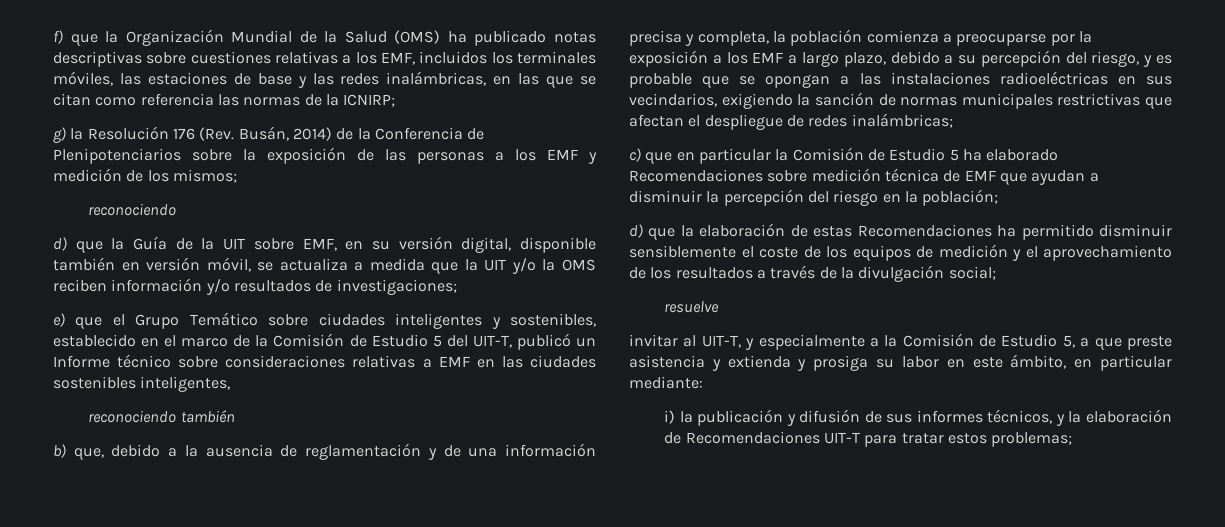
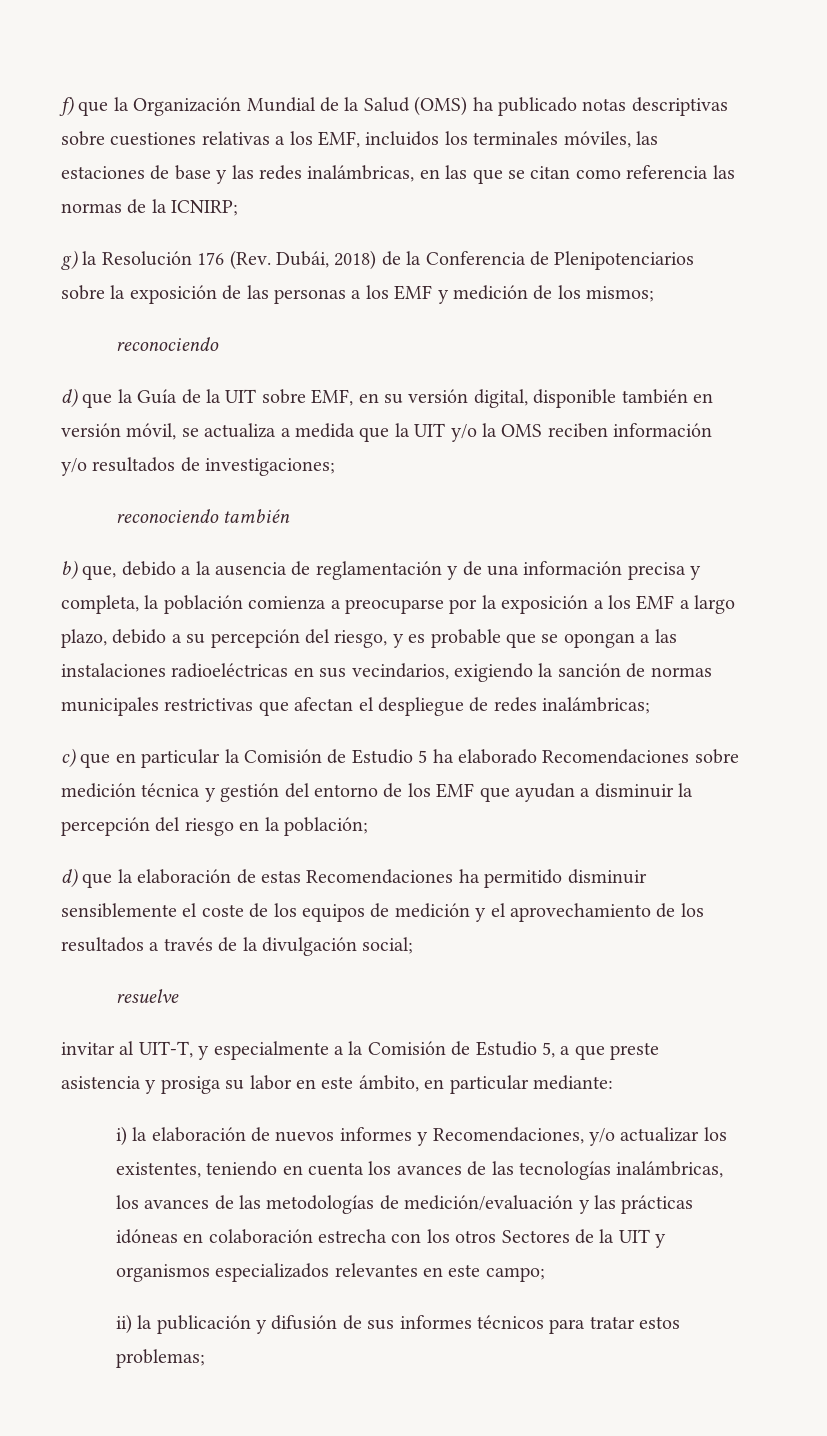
- g) la Resolución 176 (Rev. Busán, 2014) de la Conferencia de Plenipotenciarios sobre la exposición de las personas a los EMF y medición de los mismos;
+ g) la Resolución 176 (Rev. Dubái, 2018) de la Conferencia de Plenipotenciarios sobre la exposición de las personas a los EMF y medición de los mismos;
- e) que el Grupo Temático sobre ciudades inteligentes y sostenibles, establecido en el marco de la Comisión de Estudio 5 del UIT-T, publicó un Informe técnico sobre consideraciones relativas a EMF en las ciudades sostenibles inteligentes,
- c) que en particular la Comisión de Estudio 5 ha elaborado Recomendaciones sobre medición técnica de EMF que ayudan a disminuir la percepción del riesgo en la población;
+ c) que en particular la Comisión de Estudio 5 ha elaborado Recomendaciones sobre medición técnica y gestión del entorno de los EMF que ayudan a disminuir la percepción del riesgo en la población;
- invitar al UIT-T, y especialmente a la Comisión de Estudio 5, a que preste asistencia y extienda y prosiga su labor en este ámbito, en particular mediante:
+ invitar al UIT-T, y especialmente a la Comisión de Estudio 5, a que preste asistencia y prosiga su labor en este ámbito, en particular mediante:
- i) la publicación y difusión de sus informes técnicos, y la elaboración de Recomendaciones UIT-T para tratar estos problemas;
+ i) la elaboración de nuevos informes y Recomendaciones, y/o actualizar los existentes, teniendo en cuenta los avances de las tecnologías inalámbricas, los avances de las metodologías de medición/evaluación y las prácticas idóneas en colaboración estrecha con los otros Sectores de la UIT y organismos especializados relevantes en este campo;
+ ii) la publicación y difusión de sus informes técnicos para tratar estos problemas;

